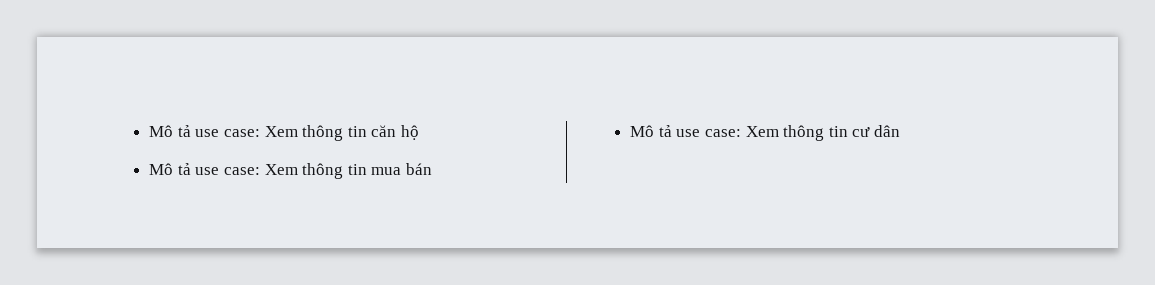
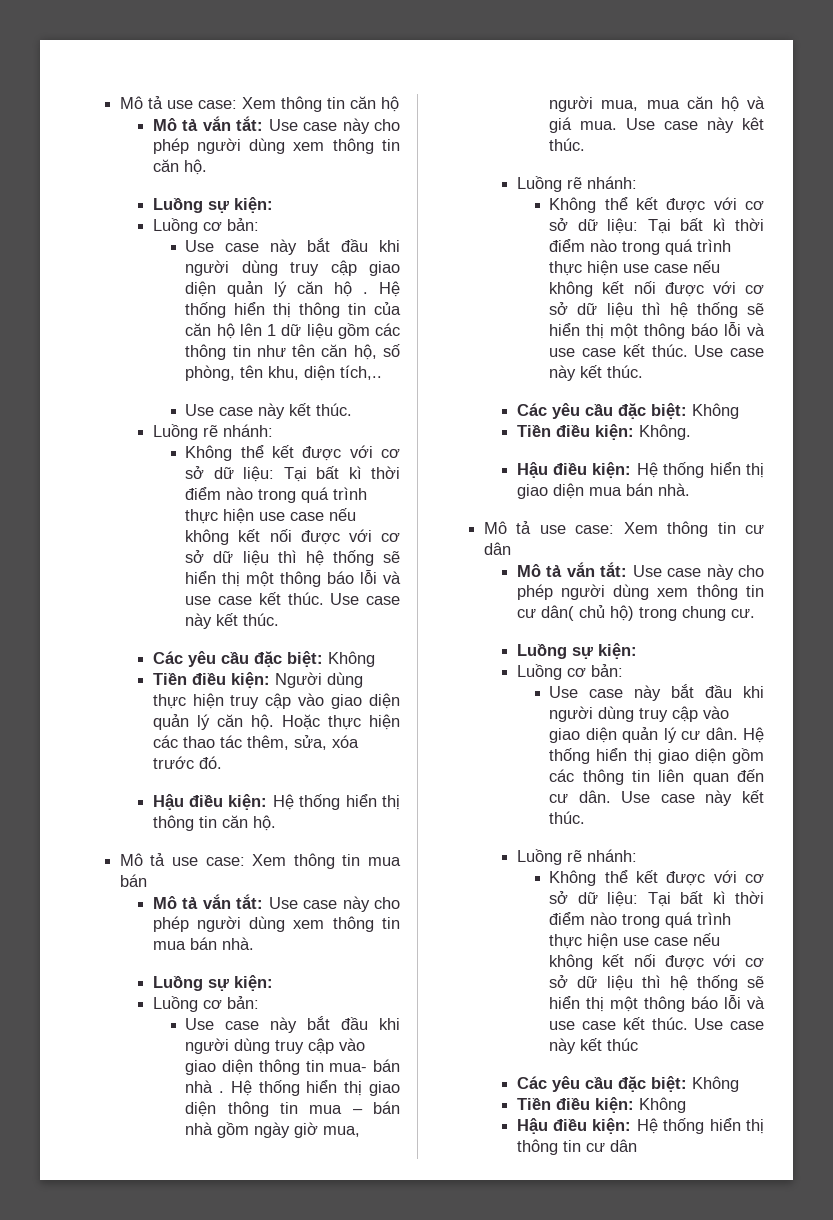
+ Mô tả vắn tắt: Use case này cho phép người dùng xem thông tin căn hộ.
+ Luồng sự kiện:
+ Luồng cơ bản:
+ Use case này bắt đầu khi người dùng truy cập giao diện quản lý căn hộ . Hệ thống hiển thị thông tin của căn hộ lên 1 dữ liệu gồm các thông tin như tên căn hộ, số phòng, tên khu, diện tích,..
+ Use case này kết thúc.
+ Luồng rẽ nhánh:
+ Không thể kết được với cơ sở dữ liệu: Tại bất kì thời điểm nào trong quá trình thực hiện use case nếu không kết nối được với cơ sở dữ liệu thì hệ thống sẽ hiển thị một thông báo lỗi và use case kết thúc. Use case này kết thúc.
+ Các yêu cầu đặc biệt: Không
+ Tiền điều kiện: Người dùng thực hiện truy cập vào giao diện quản lý căn hộ. Hoặc thực hiện các thao tác thêm, sửa, xóa trước đó.
+ Hậu điều kiện: Hệ thống hiển thị thông tin căn hộ.
+ Mô tả vắn tắt: Use case này cho phép người dùng xem thông tin mua bán nhà.
+ Luồng sự kiện:
+ Luồng cơ bản:
+ Use case này bắt đầu khi người dùng truy cập vào giao diện thông tin mua- bán nhà . Hệ thống hiển thị giao diện thông tin mua – bán nhà gồm ngày giờ mua, người mua, mua căn hộ và giá mua. Use case này kêt thúc.
+ Luồng rẽ nhánh:
+ Không thể kết được với cơ sở dữ liệu: Tại bất kì thời điểm nào trong quá trình thực hiện use case nếu không kết nối được với cơ sở dữ liệu thì hệ thống sẽ hiển thị một thông báo lỗi và use case kết thúc. Use case này kết thúc.
+ Các yêu cầu đặc biệt: Không
+ Tiền điều kiện: Không.
+ Hậu điều kiện: Hệ thống hiển thị giao diện mua bán nhà.
+ Mô tả vắn tắt: Use case này cho phép người dùng xem thông tin cư dân( chủ hộ) trong chung cư.
+ Luồng sự kiện:
+ Luồng cơ bản:
+ Use case này bắt đầu khi người dùng truy cập vào giao diện quản lý cư dân. Hệ thống hiển thị giao diện gồm các thông tin liên quan đến cư dân. Use case này kết thúc.
+ Luồng rẽ nhánh:
+ Không thể kết được với cơ sở dữ liệu: Tại bất kì thời điểm nào trong quá trình thực hiện use case nếu không kết nối được với cơ sở dữ liệu thì hệ thống sẽ hiển thị một thông báo lỗi và use case kết thúc. Use case này kết thúc
+ Các yêu cầu đặc biệt: Không
+ Tiền điều kiện: Không
+ Hậu điều kiện: Hệ thống hiển thị thông tin cư dân

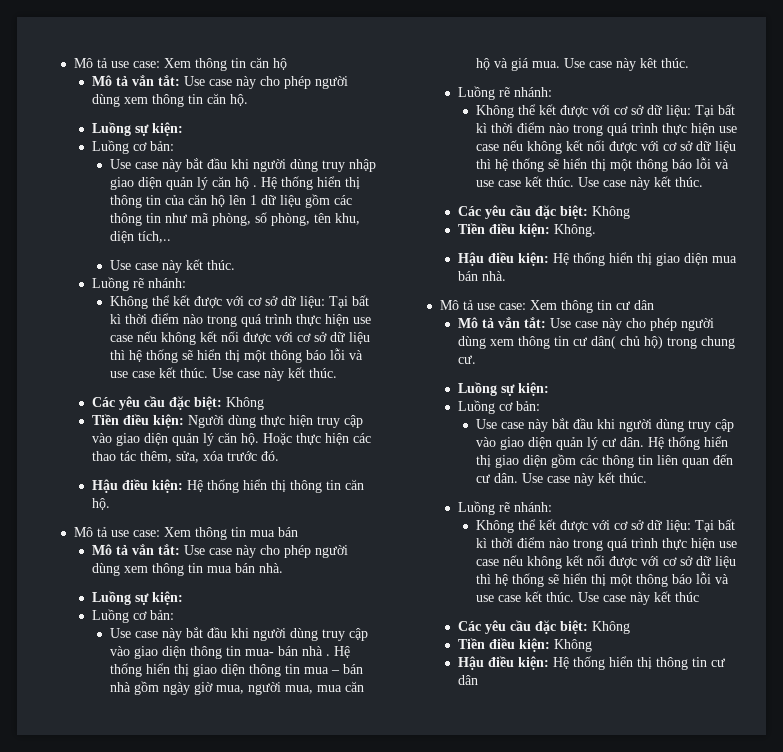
- Use case này bắt đầu khi người dùng truy cập giao diện quản lý căn hộ .
+ Use case này bắt đầu khi người dùng truy nhập giao diện quản lý căn hộ .
- Hệ thống hiển thị thông tin của căn hộ lên 1 dữ liệu gồm các thông tin như tên căn hộ, số phòng, tên khu, diện tích,..
+ Hệ thống hiển thị thông tin của căn hộ lên 1 dữ liệu gồm các thông tin như mã phòng, số phòng, tên khu, diện tích,..

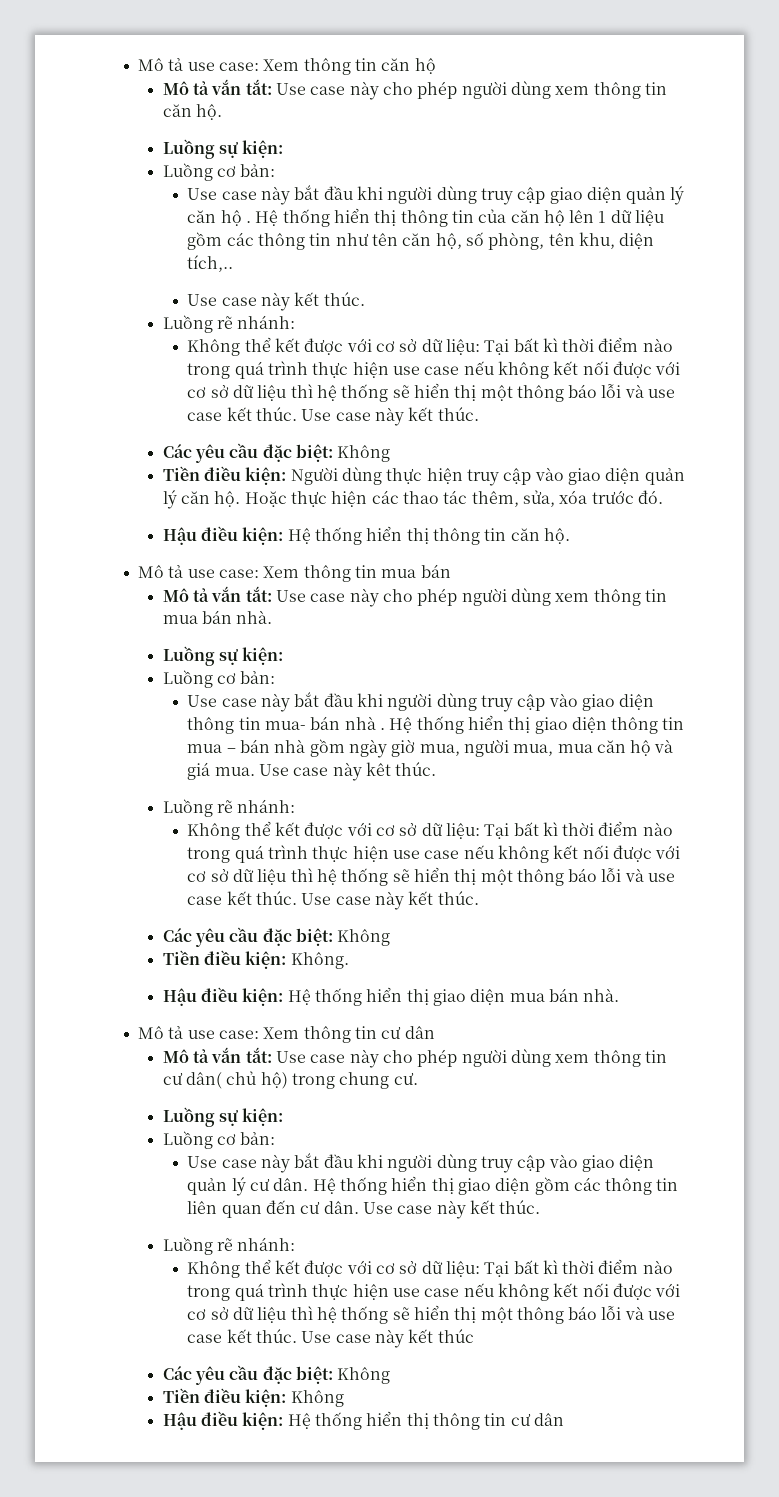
- Use case này bắt đầu khi người dùng truy nhập giao diện quản lý căn hộ .
+ Use case này bắt đầu khi người dùng truy cập giao diện quản lý căn hộ .
- Hệ thống hiển thị thông tin của căn hộ lên 1 dữ liệu gồm các thông tin như mã phòng, số phòng, tên khu, diện tích,..
+ Hệ thống hiển thị thông tin của căn hộ lên 1 dữ liệu gồm các thông tin như tên căn hộ, số phòng, tên khu, diện tích,..

